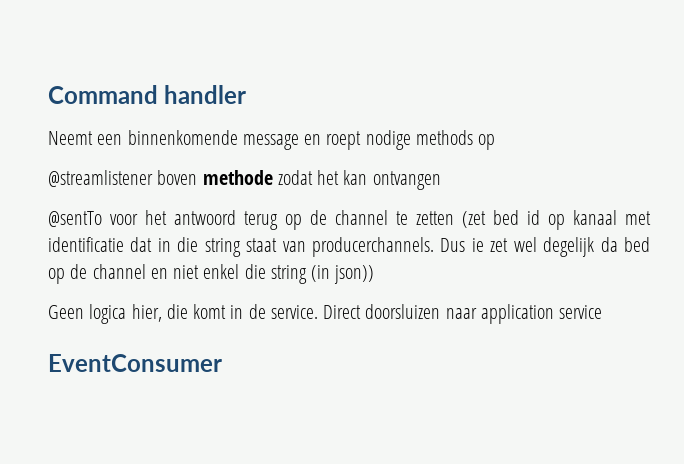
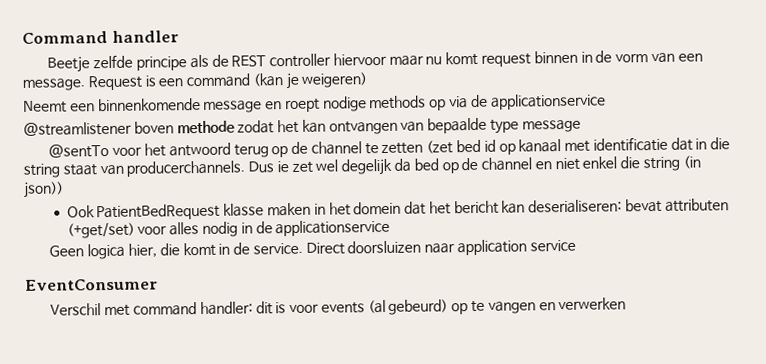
+ Beetje zelfde principe als de REST controller hiervoor maar nu komt request binnen in de vorm van een message. Request is een command (kan je weigeren)
- Neemt een binnenkomende message en roept nodige methods op
+ Neemt een binnenkomende message en roept nodige methods op via de applicationservice
- @streamlistener boven methode zodat het kan ontvangen
+ @streamlistener boven methode zodat het kan ontvangen van bepaalde type message
+ Ook PatientBedRequest klasse maken in het domein dat het bericht kan deserialiseren: bevat attributen (+get/set) voor alles nodig in de applicationservice
+ Verschil met command handler: dit is voor events (al gebeurd) op te vangen en verwerken

